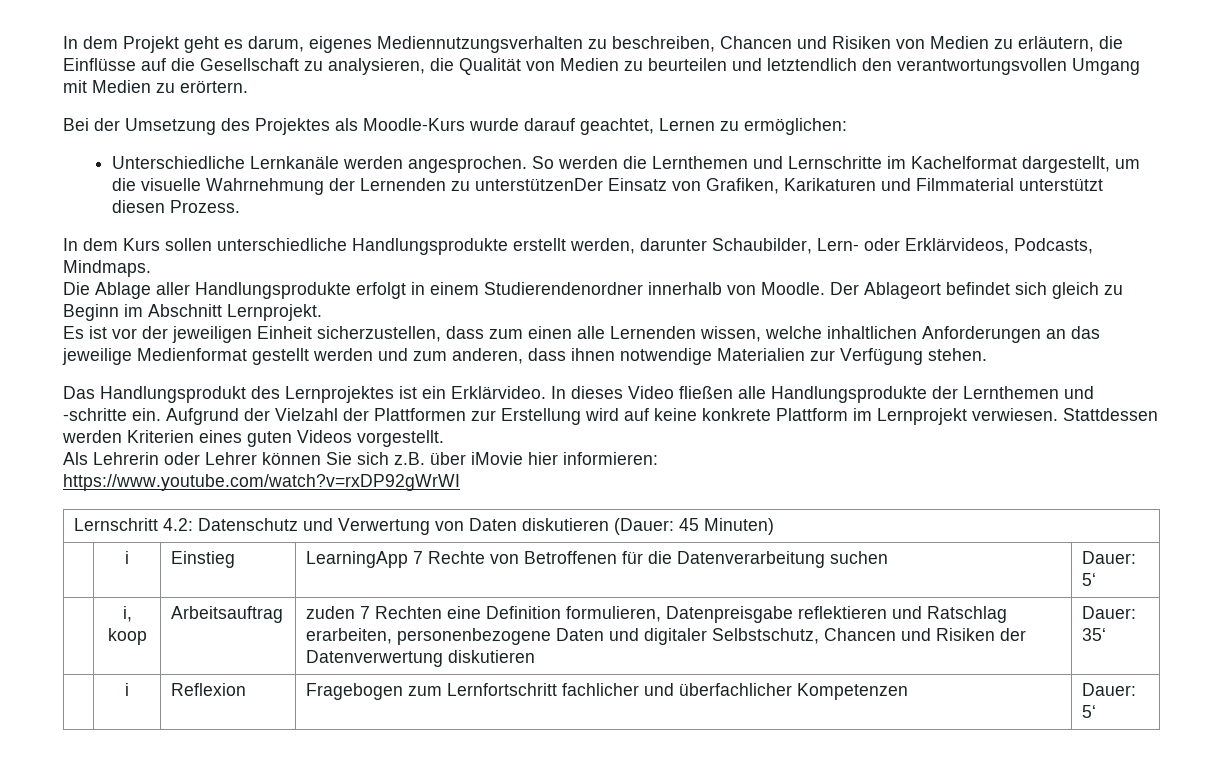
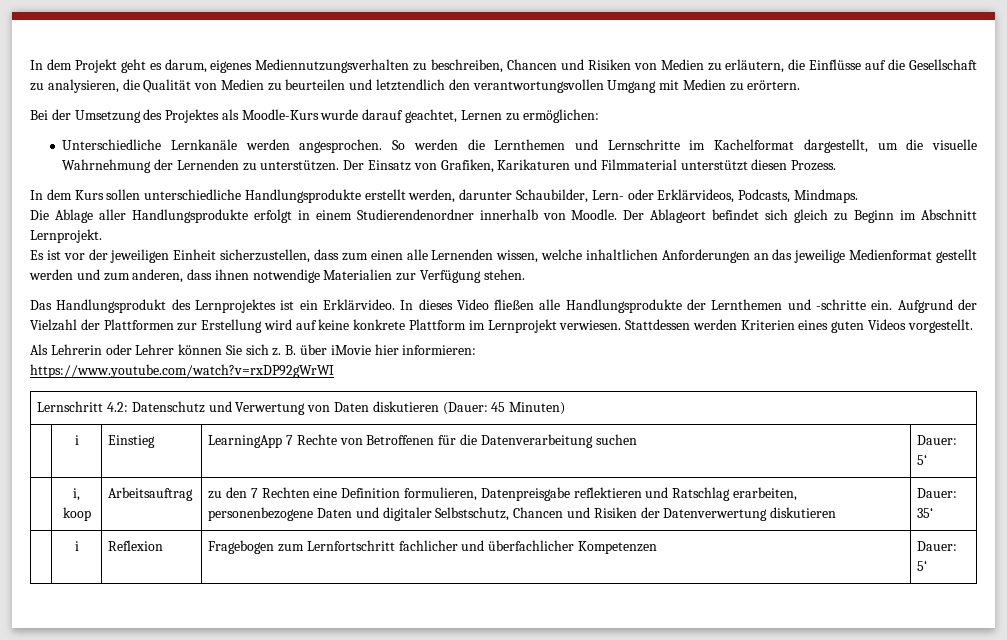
- So werden die Lernthemen und Lernschritte im Kachelformat dargestellt, um die visuelle Wahrnehmung der Lernenden zu unterstützenDer Einsatz von Grafiken, Karikaturen und Filmmaterial unterstützt diesen Prozess.
+ So werden die Lernthemen und Lernschritte im Kachelformat dargestellt, um die visuelle Wahrnehmung der Lernenden zu unterstützen. Der Einsatz von Grafiken, Karikaturen und Filmmaterial unterstützt diesen Prozess.
- Als Lehrerin oder Lehrer können Sie sich z.B. über iMovie hier informieren:
+ Als Lehrerin oder Lehrer können Sie sich z. B. über iMovie hier informieren:
- | i, koop | Arbeitsauftrag | zuden 7 Rechten eine Definition formulieren, Datenpreisgabe reflektieren und Ratschlag erarbeiten, personenbezogene Daten und digitaler Selbstschutz, Chancen und Risiken der Datenverwertung diskutieren | Dauer: 35‘
+ | i, koop | Arbeitsauftrag | zu den 7 Rechten eine Definition formulieren, Datenpreisgabe reflektieren und Ratschlag erarbeiten, personenbezogene Daten und digitaler Selbstschutz, Chancen und Risiken der Datenverwertung diskutieren | Dauer: 35‘

